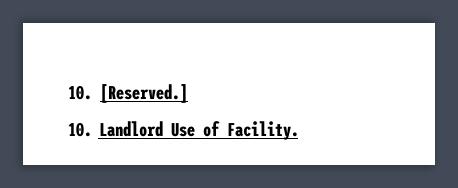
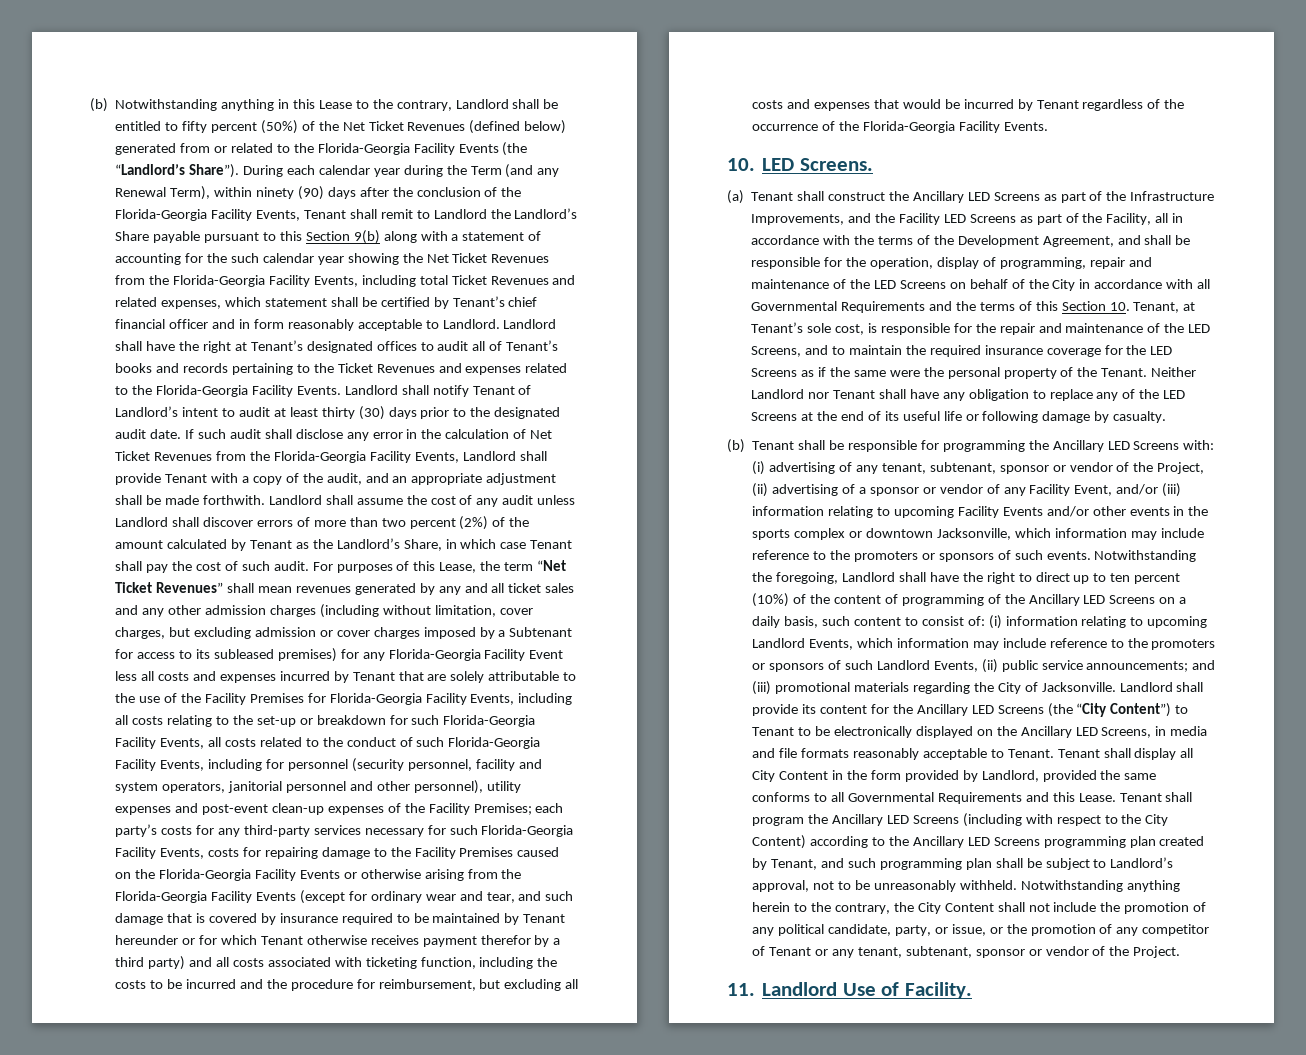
- 10. [Reserved.]
- 10. Landlord Use of Facility.
+ (b) Notwithstanding anything in this Lease to the contrary, Landlord shall be entitled to fifty percent (50%) of the Net Ticket Revenues (defined below) generated from or related to the Florida-Georgia Facility Events (the “Landlord’s Share”). During each calendar year during the Term (and any Renewal Term), within ninety (90) days after the conclusion of the Florida-Georgia Facility Events, Tenant shall remit to Landlord the Landlord’s Share payable pursuant to this Section 9(b) along with a statement of accounting for the such calendar year showing the Net Ticket Revenues from the Florida-Georgia Facility Events, including total Ticket Revenues and related expenses, which statement shall be certified by Tenant’s chief financial officer and in form reasonably acceptable to Landlord. Landlord shall have the right at Tenant’s designated offices to audit all of Tenant’s books and records pertaining to the Ticket Revenues and expenses related to the Florida-Georgia Facility Events. Landlord shall notify Tenant of Landlord’s intent to audit at least thirty (30) days prior to the designated audit date. If such audit shall disclose any error in the calculation of Net Ticket Revenues from the Florida-Georgia Facility Events, Landlord shall provide Tenant with a copy of the audit, and an appropriate adjustment shall be made forthwith. Landlord shall assume the cost of any audit unless Landlord shall discover errors of more than two percent (2%) of the amount calculated by Tenant as the Landlord’s Share, in which case Tenant shall pay the cost of such audit. For purposes of this Lease, the term “Net Ticket Revenues” shall mean revenues generated by any and all ticket sales and any other admission charges (including without limitation, cover charges, but excluding admission or cover charges imposed by a Subtenant for access to its subleased premises) for any Florida-Georgia Facility Event less all costs and expenses incurred by Tenant that are solely attributable to the use of the Facility Premises for Florida-Georgia Facility Events, including all costs relating to the set-up or breakdown for such Florida-Georgia Facility Events, all costs related to the conduct of such Florida-Georgia Facility Events, including for personnel (security personnel, facility and system operators, janitorial personnel and other personnel), utility expenses and post-event clean-up expenses of the Facility Premises; each party’s costs for any third-party services necessary for such Florida-Georgia Facility Events, costs for repairing damage to the Facility Premises caused on the Florida-Georgia Facility Events or otherwise arising from the Florida-Georgia Facility Events (except for ordinary wear and tear, and such damage that is covered by insurance required to be maintained by Tenant hereunder or for which Tenant otherwise receives payment therefor by a third party) and all costs associated with ticketing function, including the costs to be incurred and the procedure for reimbursement, but excluding all costs and expenses that would be incurred by Tenant regardless of the occurrence of the Florida-Georgia Facility Events.
+ 10. LED Screens.
+ (a) Tenant shall construct the Ancillary LED Screens as part of the Infrastructure Improvements, and the Facility LED Screens as part of the Facility, all in accordance with the terms of the Development Agreement, and shall be responsible for the operation, display of programming, repair and maintenance of the LED Screens on behalf of the City in accordance with all Governmental Requirements and the terms of this Section 10. Tenant, at Tenant’s sole cost, is responsible for the repair and maintenance of the LED Screens, and to maintain the required insurance coverage for the LED Screens as if the same were the personal property of the Tenant. Neither Landlord nor Tenant shall have any obligation to replace any of the LED Screens at the end of its useful life or following damage by casualty.
+ (b) Tenant shall be responsible for programming the Ancillary LED Screens with: (i) advertising of any tenant, subtenant, sponsor or vendor of the Project, (ii) advertising of a sponsor or vendor of any Facility Event, and/or (iii) information relating to upcoming Facility Events and/or other events in the sports complex or downtown Jacksonville, which information may include reference to the promoters or sponsors of such events. Notwithstanding the foregoing, Landlord shall have the right to direct up to ten percent (10%) of the content of programming of the Ancillary LED Screens on a daily basis, such content to consist of: (i) information relating to upcoming Landlord Events, which information may include reference to the promoters or sponsors of such Landlord Events, (ii) public service announcements; and (iii) promotional materials regarding the City of Jacksonville. Landlord shall provide its content for the Ancillary LED Screens (the “City Content”) to Tenant to be electronically displayed on the Ancillary LED Screens, in media and file formats reasonably acceptable to Tenant. Tenant shall display all City Content in the form provided by Landlord, provided the same conforms to all Governmental Requirements and this Lease. Tenant shall program the Ancillary LED Screens (including with respect to the City Content) according to the Ancillary LED Screens programming plan created by Tenant, and such programming plan shall be subject to Landlord’s approval, not to be unreasonably withheld. Notwithstanding anything herein to the contrary, the City Content shall not include the promotion of any political candidate, party, or issue, or the promotion of any competitor of Tenant or any tenant, subtenant, sponsor or vendor of the Project.
+ 11. Landlord Use of Facility.

